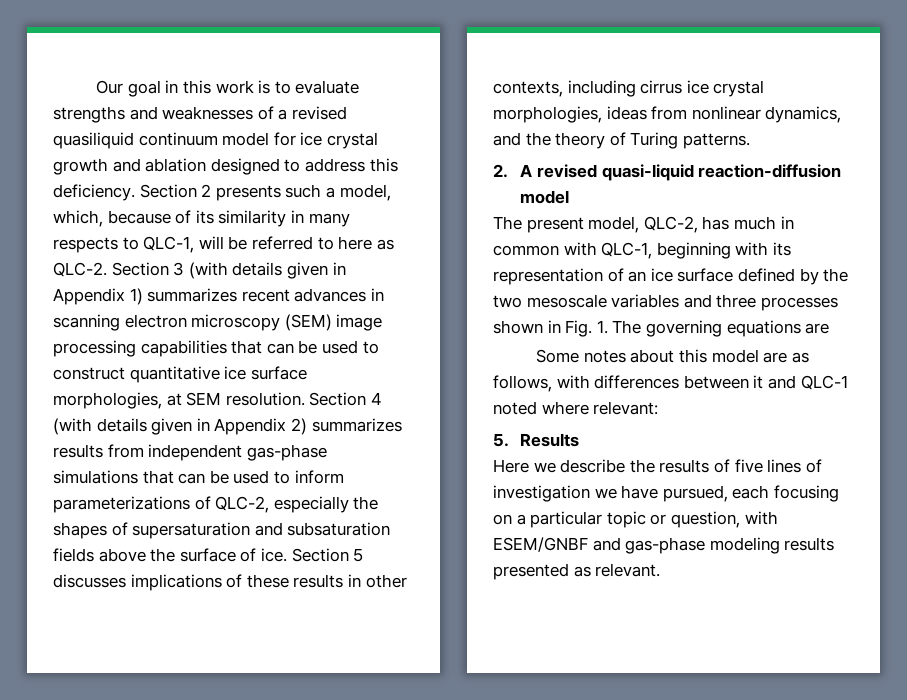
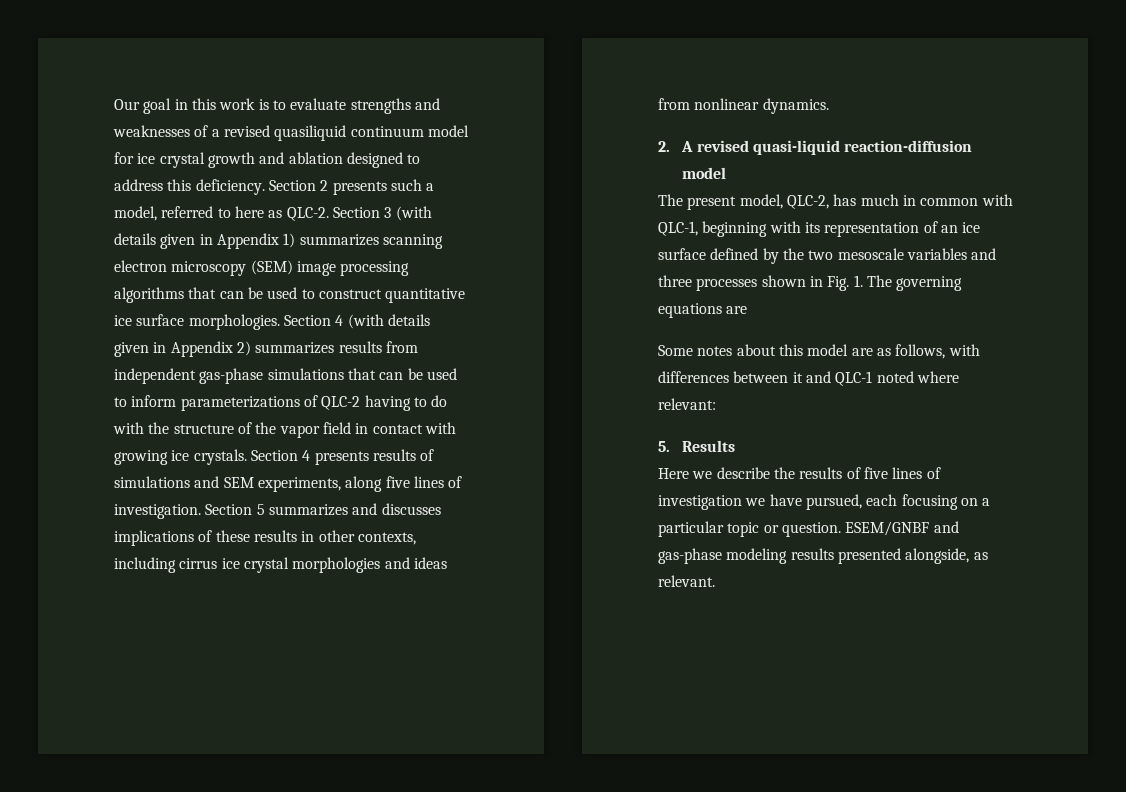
- Section 2 presents such a model, which, because of its similarity in many respects to QLC-1, will be referred to here as QLC-2.
+ Section 2 presents such a model, referred to here as QLC-2.
- Section 3 (with details given in Appendix 1) summarizes recent advances in scanning electron microscopy (SEM) image processing capabilities that can be used to construct quantitative ice surface morphologies, at SEM resolution.
+ Section 3 (with details given in Appendix 1) summarizes scanning electron microscopy (SEM) image processing algorithms that can be used to construct quantitative ice surface morphologies.
- Section 4 (with details given in Appendix 2) summarizes results from independent gas-phase simulations that can be used to inform parameterizations of QLC-2, especially the shapes of supersaturation and subsaturation fields above the surface of ice. Section 5 discusses implications of these results in other contexts, including cirrus ice crystal morphologies, ideas from nonlinear dynamics, and the theory of Turing patterns.
+ Section 4 (with details given in Appendix 2) summarizes results from independent gas-phase simulations that can be used to inform parameterizations of QLC-2 having to do with the structure of the vapor field in contact with growing ice crystals. Section 4 presents results of simulations and SEM experiments, along five lines of investigation. Section 5 summarizes and discusses implications of these results in other contexts, including cirrus ice crystal morphologies and ideas from nonlinear dynamics.
- Here we describe the results of five lines of investigation we have pursued, each focusing on a particular topic or question, with ESEM/GNBF and gas-phase modeling results presented as relevant.
+ Here we describe the results of five lines of investigation we have pursued, each focusing on a particular topic or question. ESEM/GNBF and gas-phase modeling results presented alongside, as relevant.

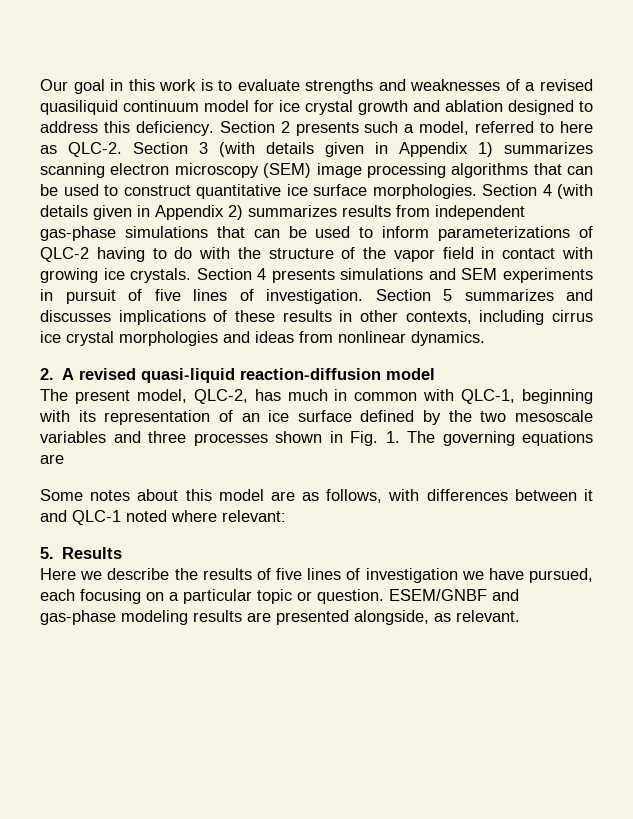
- Section 4 presents results of simulations and SEM experiments, along five lines of investigation.
+ Section 4 presents simulations and SEM experiments in pursuit of five lines of investigation.
- ESEM/GNBF and gas-phase modeling results presented alongside, as relevant.
+ ESEM/GNBF and gas-phase modeling results are presented alongside, as relevant.

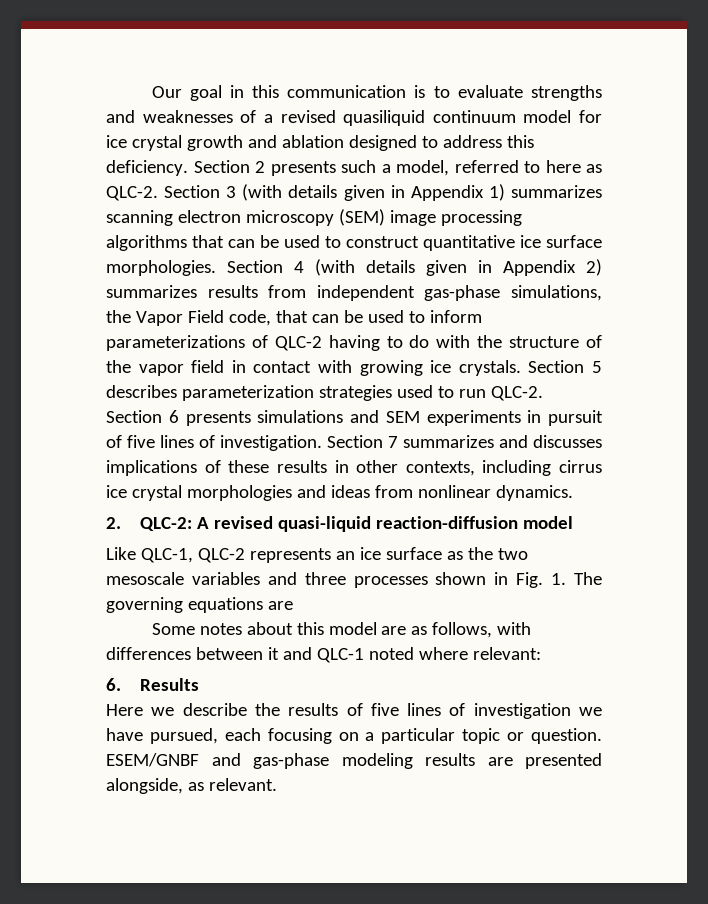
- Our goal in this work is to evaluate strengths and weaknesses of a revised quasiliquid continuum model for ice crystal growth and ablation designed to address this deficiency.
+ Our goal in this communication is to evaluate strengths and weaknesses of a revised quasiliquid continuum model for ice crystal growth and ablation designed to address this deficiency.
- Section 4 (with details given in Appendix 2) summarizes results from independent gas-phase simulations that can be used to inform parameterizations of QLC-2 having to do with the structure of the vapor field in contact with growing ice crystals.
+ Section 4 (with details given in Appendix 2) summarizes results from independent gas-phase simulations, the Vapor Field code, that can be used to inform parameterizations of QLC-2 having to do with the structure of the vapor field in contact with growing ice crystals.
- Section 4 presents simulations and SEM experiments in pursuit of five lines of investigation.
+ Section 5 describes parameterization strategies used to run QLC-2. Section 6 presents simulations and SEM experiments in pursuit of five lines of investigation.
- Section 5 summarizes and discusses implications of these results in other contexts, including cirrus ice crystal morphologies and ideas from nonlinear dynamics.
+ Section 7 summarizes and discusses implications of these results in other contexts, including cirrus ice crystal morphologies and ideas from nonlinear dynamics.
- 2. A revised quasi-liquid reaction-diffusion model
+ 2. QLC-2: A revised quasi-liquid reaction-diffusion model
- The present model, QLC-2, has much in common with QLC-1, beginning with its representation of an ice surface defined by the two mesoscale variables and three processes shown in Fig. 1. The governing equations are
+ Like QLC-1, QLC-2 represents an ice surface as the two mesoscale variables and three processes shown in Fig. 1. The governing equations are
- 5. Results
+ 6. Results

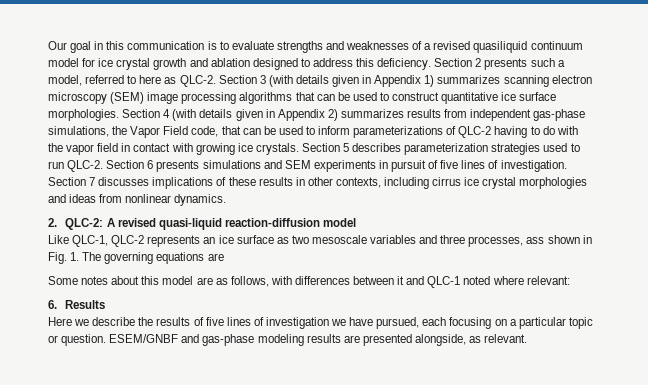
- Section 4 (with details given in Appendix 2) summarizes results from independent gas-phase simulations, the Vapor Field code, that can be used to inform parameterizations of QLC-2 having to do with the structure of the vapor field in contact with growing ice crystals.
+ Section 4 (with details given in Appendix 2) summarizes results from independent gas-phase simulations, the Vapor Field code, that can be used to inform parameterizations of QLC-2 having to do with the vapor field in contact with growing ice crystals.
- Section 7 summarizes and discusses implications of these results in other contexts, including cirrus ice crystal morphologies and ideas from nonlinear dynamics.
+ Section 7 discusses implications of these results in other contexts, including cirrus ice crystal morphologies and ideas from nonlinear dynamics.
- Like QLC-1, QLC-2 represents an ice surface as the two mesoscale variables and three processes shown in Fig. 1. The governing equations are
+ Like QLC-1, QLC-2 represents an ice surface as two mesoscale variables and three processes, ass shown in Fig. 1. The governing equations are

